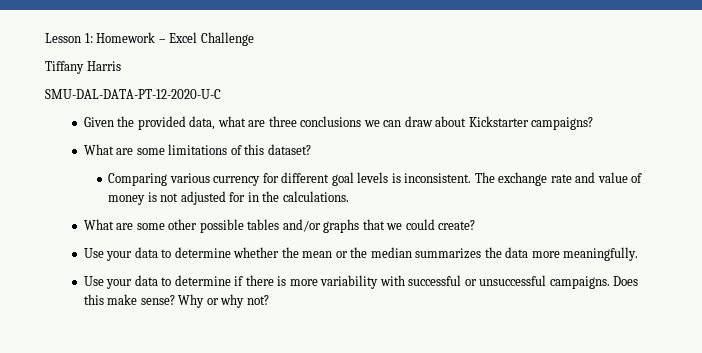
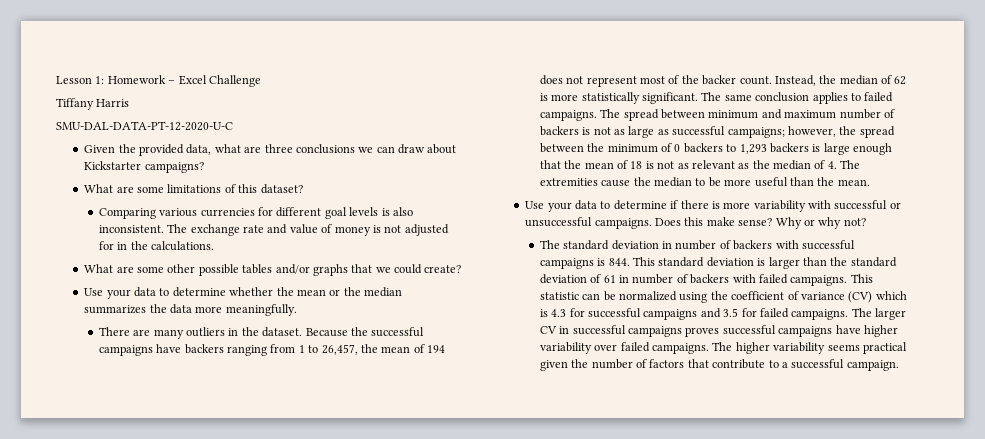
- Comparing various currency for different goal levels is inconsistent.
+ Comparing various currencies for different goal levels is also inconsistent.
+ There are many outliers in the dataset. Because the successful campaigns have backers ranging from 1 to 26,457, the mean of 194 does not represent most of the backer count. Instead, the median of 62 is more statistically significant. The same conclusion applies to failed campaigns. The spread between minimum and maximum number of backers is not as large as successful campaigns; however, the spread between the minimum of 0 backers to 1,293 backers is large enough that the mean of 18 is not as relevant as the median of 4. The extremities cause the median to be more useful than the mean.
+ The standard deviation in number of backers with successful campaigns is 844. This standard deviation is larger than the standard deviation of 61 in number of backers with failed campaigns. This statistic can be normalized using the coefficient of variance (CV) which is 4.3 for successful campaigns and 3.5 for failed campaigns. The larger CV in successful campaigns proves successful campaigns have higher variability over failed campaigns. The higher variability seems practical given the number of factors that contribute to a successful campaign.

